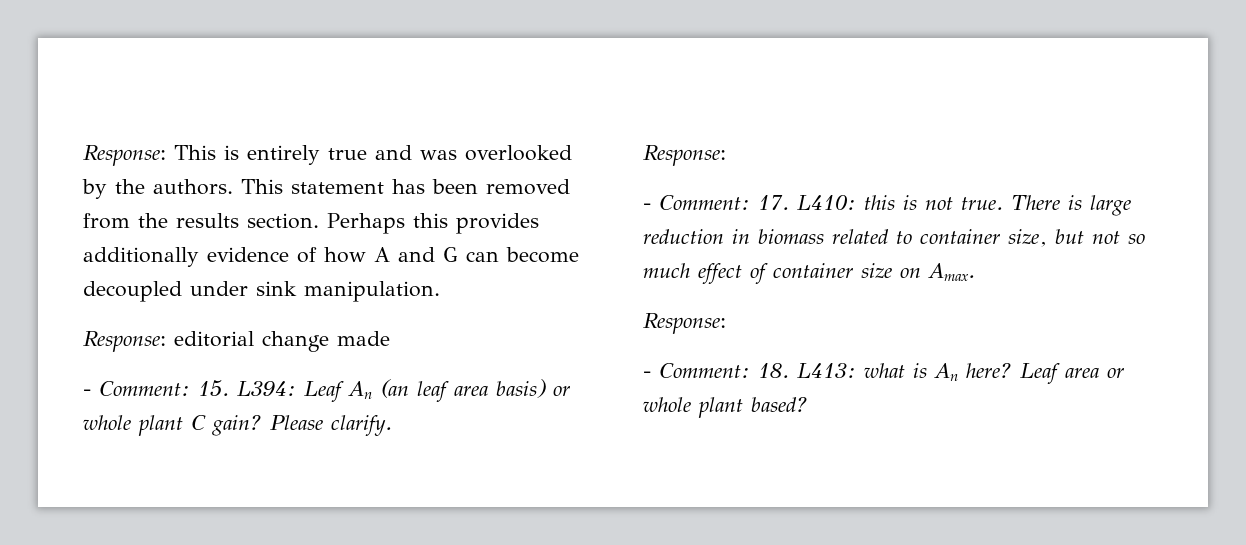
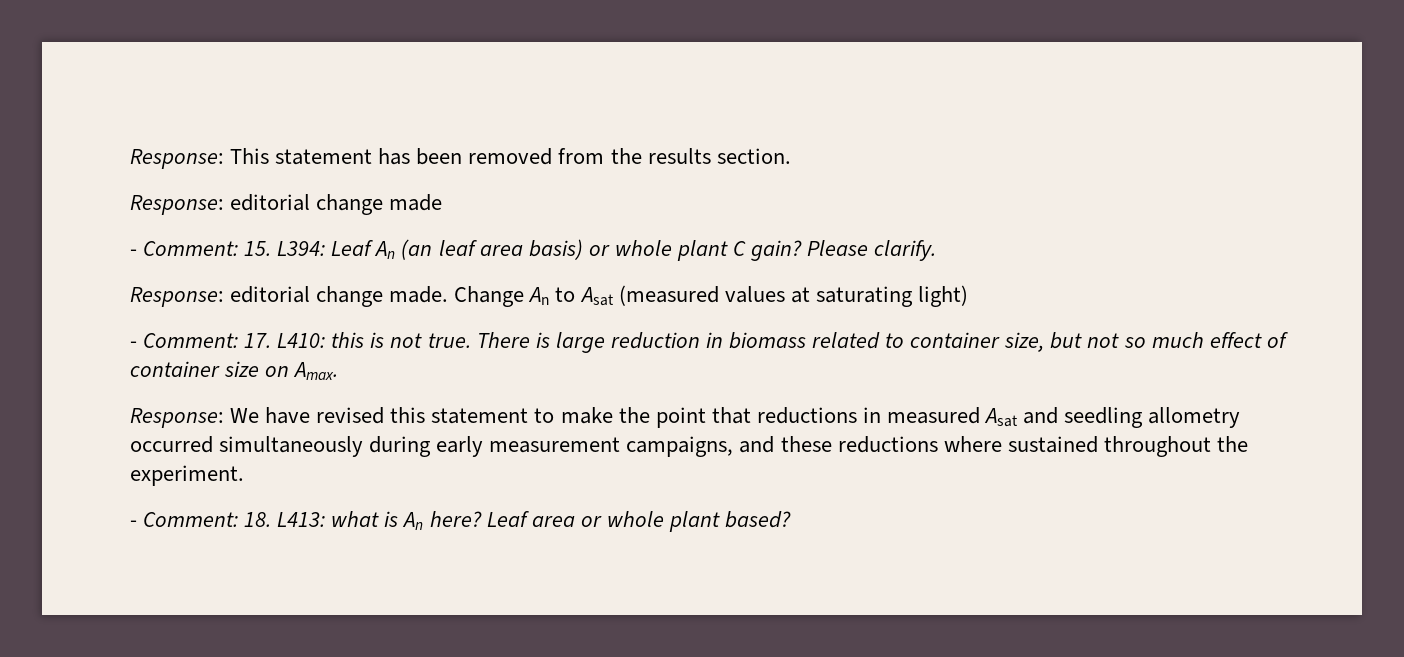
- Response: This is entirely true and was overlooked by the authors. This statement has been removed from the results section. Perhaps this provides additionally evidence of how A and G can become decoupled under sink manipulation.
+ Response: This statement has been removed from the results section.
  Please clarify.
- Response:
+ Response: editorial change made. Change An to Asat (measured values at saturating light)
  There is large reduction in biomass related to container size, but not so much effect of container size on Amax.
- Response:
+ Response: We have revised this statement to make the point that reductions in measured Asat and seedling allometry occurred simultaneously during early measurement campaigns, and these reductions where sustained throughout the experiment.

